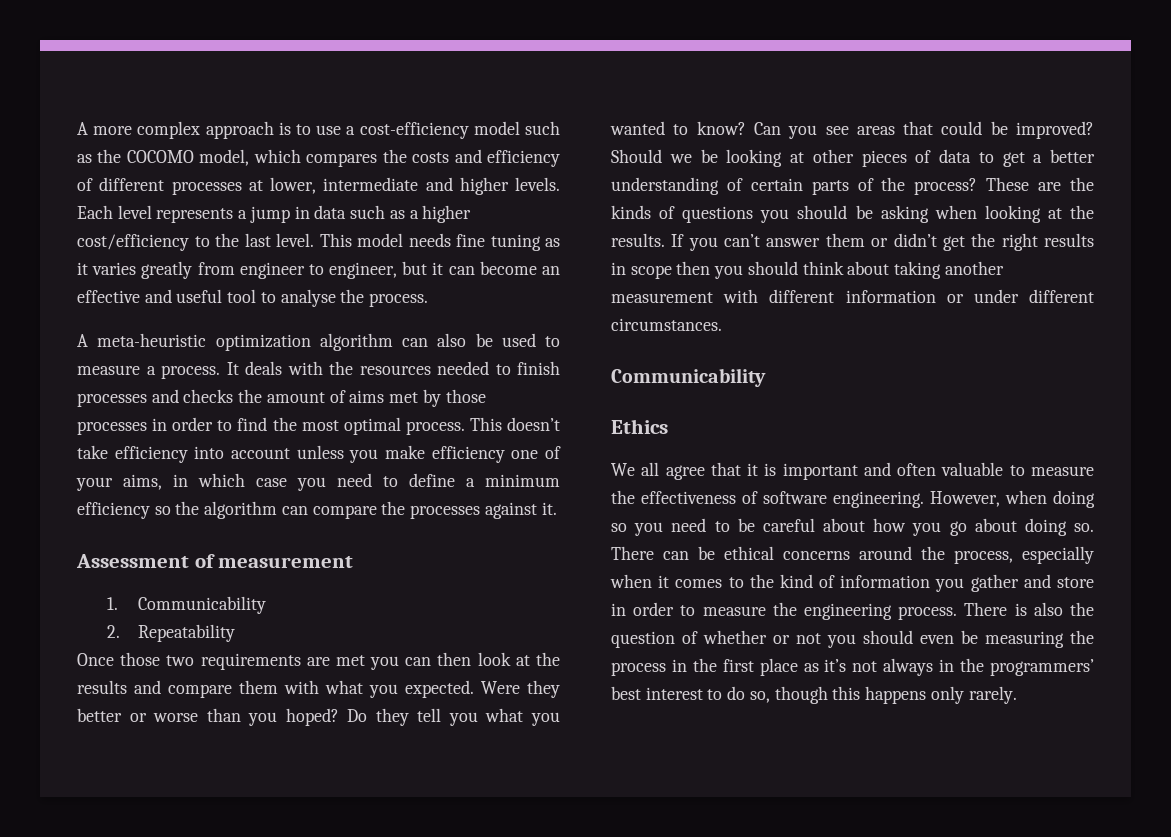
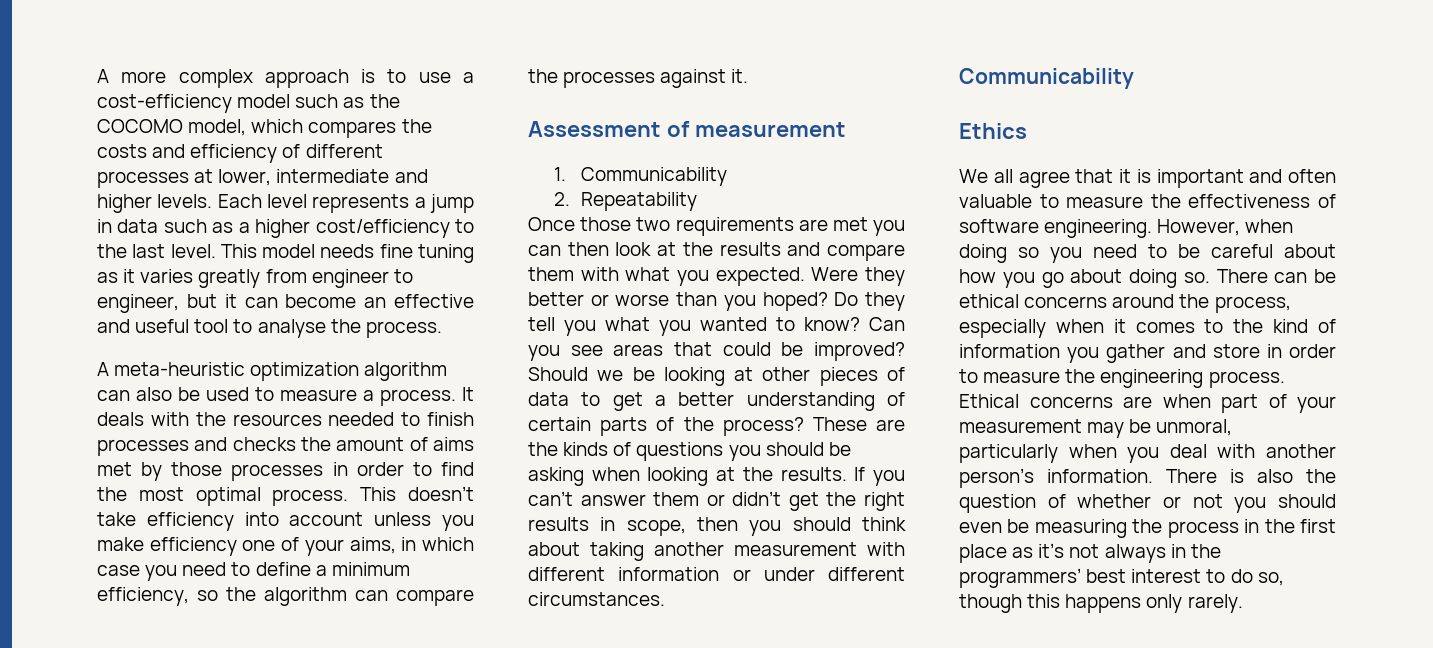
- This doesn’t take efficiency into account unless you make efficiency one of your aims, in which case you need to define a minimum efficiency so the algorithm can compare the processes against it.
+ This doesn’t take efficiency into account unless you make efficiency one of your aims, in which case you need to define a minimum efficiency, so the algorithm can compare the processes against it.
- If you can’t answer them or didn’t get the right results in scope then you should think about taking another measurement with different information or under different circumstances.
+ If you can’t answer them or didn’t get the right results in scope, then you should think about taking another measurement with different information or under different circumstances.
+ Ethical concerns are when part of your measurement may be unmoral, particularly when you deal with another person’s information.

